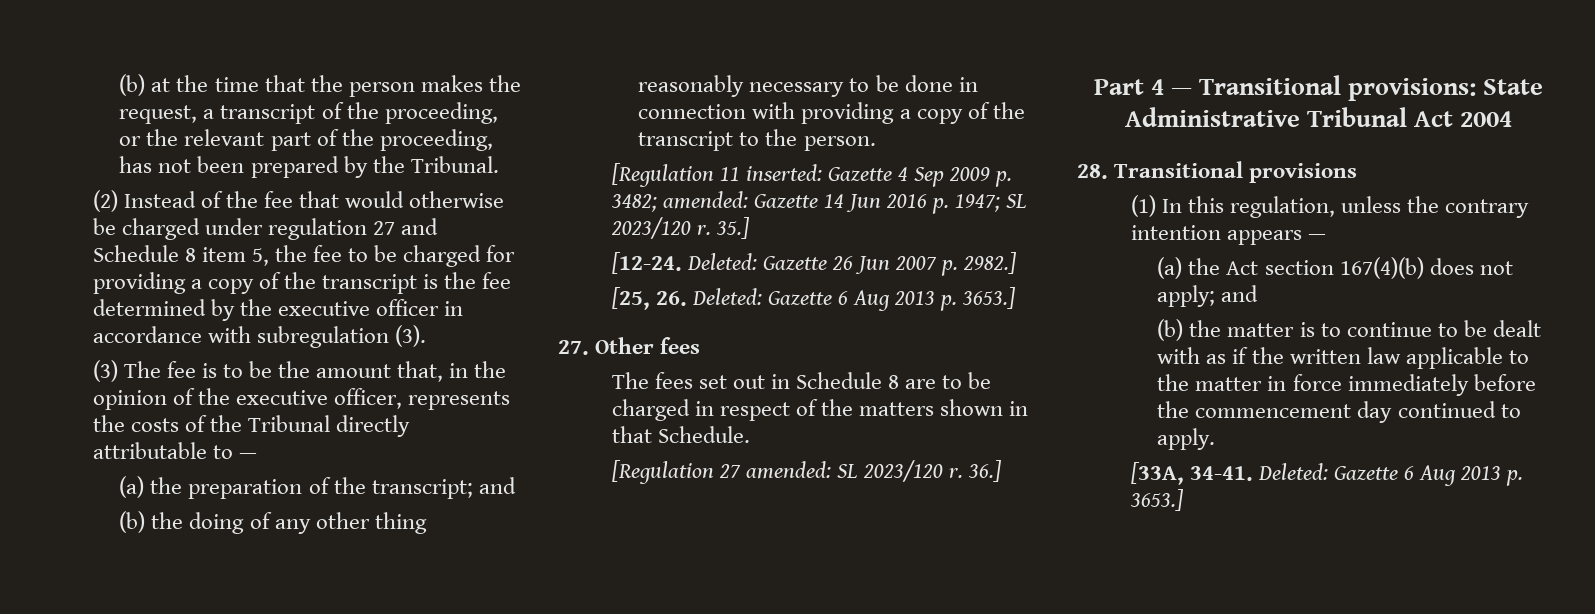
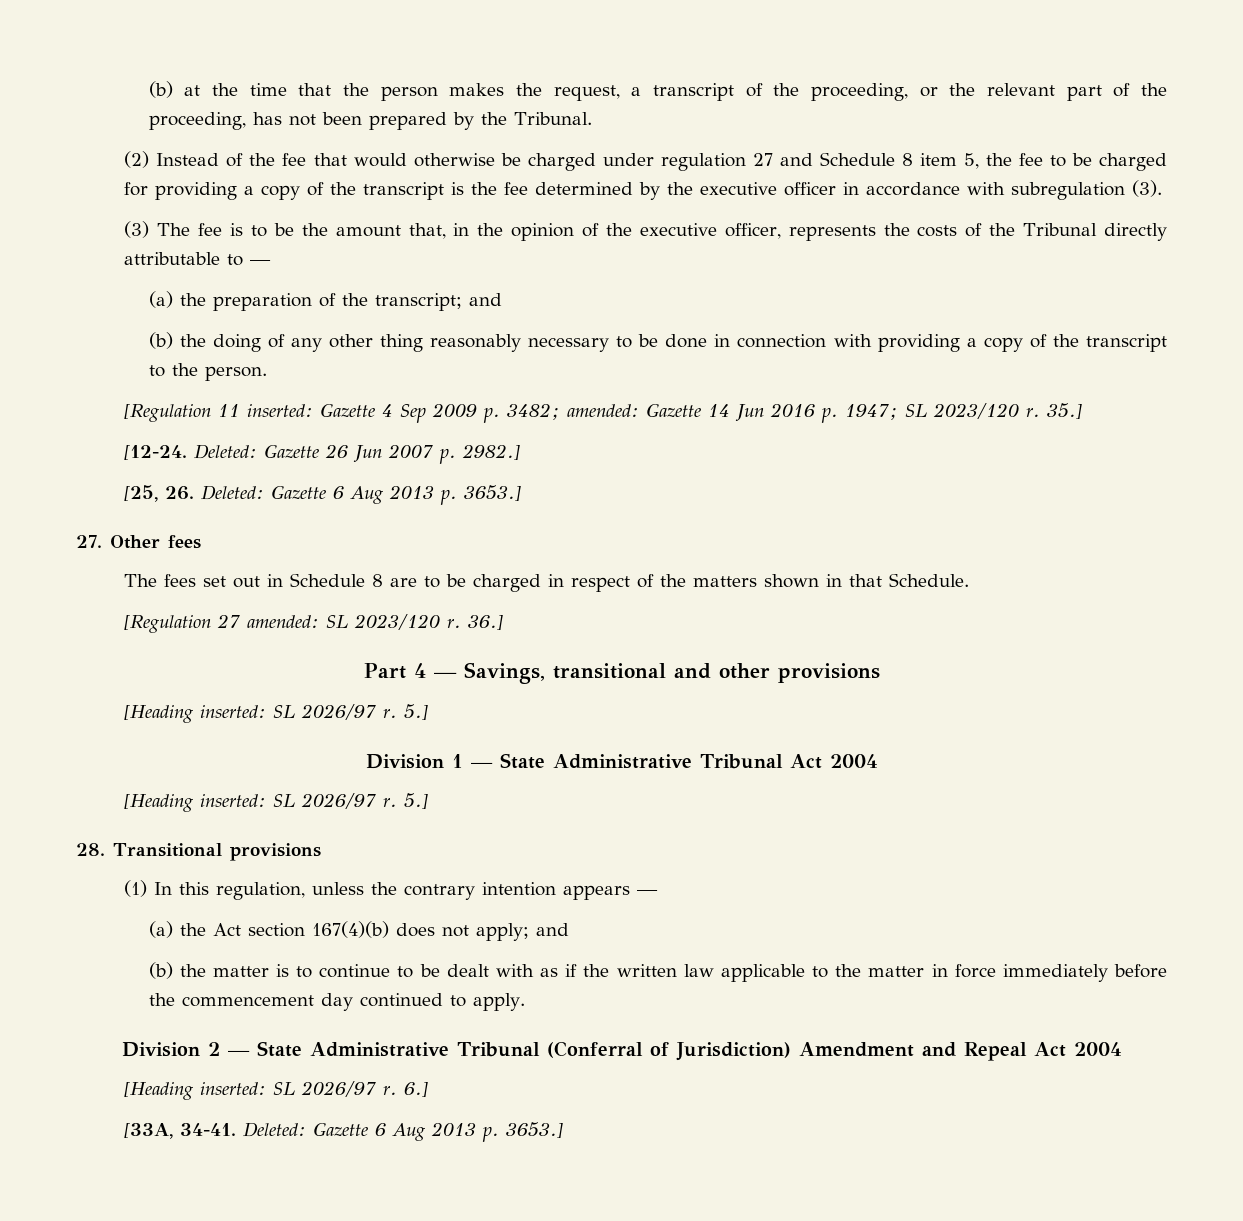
- Part 4 — Transitional provisions: State Administrative Tribunal Act 2004
+ Part 4 — Savings, transitional and other provisions
+ [Heading inserted: SL 2026/97 r. 5.]
+ Division 1 — State Administrative Tribunal Act 2004
+ [Heading inserted: SL 2026/97 r. 5.]
+ Division 2 — State Administrative Tribunal (Conferral of Jurisdiction) Amendment and Repeal Act 2004
+ [Heading inserted: SL 2026/97 r. 6.]

